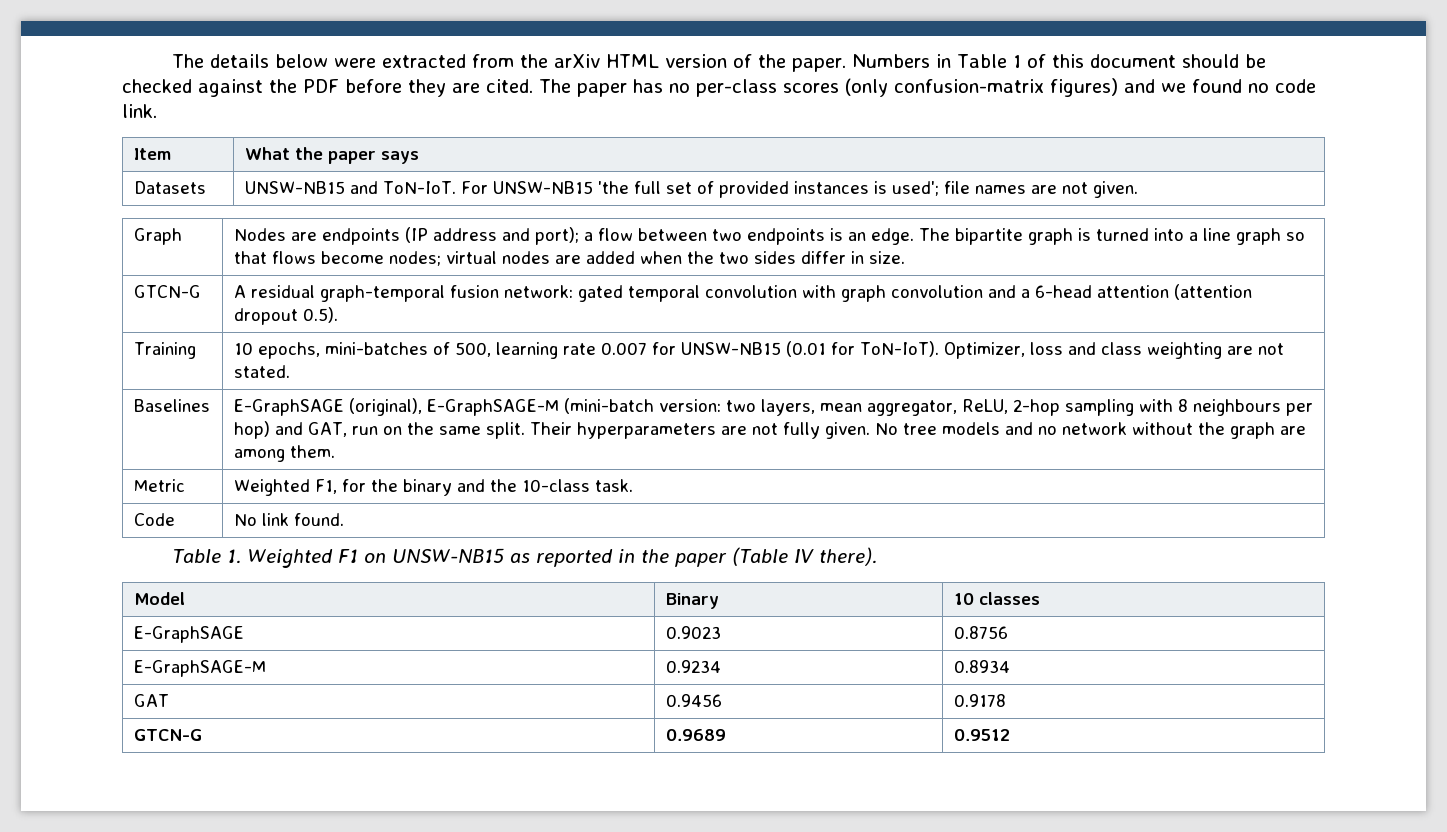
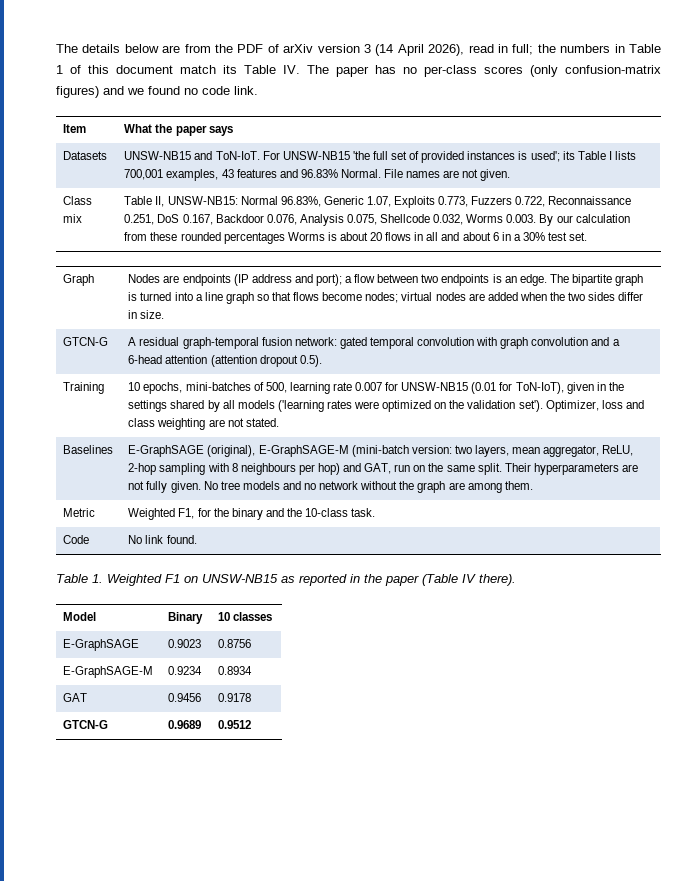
- The details below were extracted from the arXiv HTML version of the paper. Numbers in Table 1 of this document should be checked against the PDF before they are cited. The paper has no per-class scores (only confusion-matrix figures) and we found no code link.
+ The details below are from the PDF of arXiv version 3 (14 April 2026), read in full; the numbers in Table 1 of this document match its Table IV. The paper has no per-class scores (only confusion-matrix figures) and we found no code link.
- Datasets | UNSW-NB15 and ToN-IoT. For UNSW-NB15 'the full set of provided instances is used'; file names are not given.
+ Datasets | UNSW-NB15 and ToN-IoT. For UNSW-NB15 'the full set of provided instances is used'; its Table I lists 700,001 examples, 43 features and 96.83% Normal. File names are not given.
+ Class mix | Table II, UNSW-NB15: Normal 96.83%, Generic 1.07, Exploits 0.773, Fuzzers 0.722, Reconnaissance 0.251, DoS 0.167, Backdoor 0.076, Analysis 0.075, Shellcode 0.032, Worms 0.003. By our calculation from these rounded percentages Worms is about 20 flows in all and about 6 in a 30% test set.
- Training | 10 epochs, mini-batches of 500, learning rate 0.007 for UNSW-NB15 (0.01 for ToN-IoT). Optimizer, loss and class weighting are not stated.
+ Training | 10 epochs, mini-batches of 500, learning rate 0.007 for UNSW-NB15 (0.01 for ToN-IoT), given in the settings shared by all models ('learning rates were optimized on the validation set'). Optimizer, loss and class weighting are not stated.

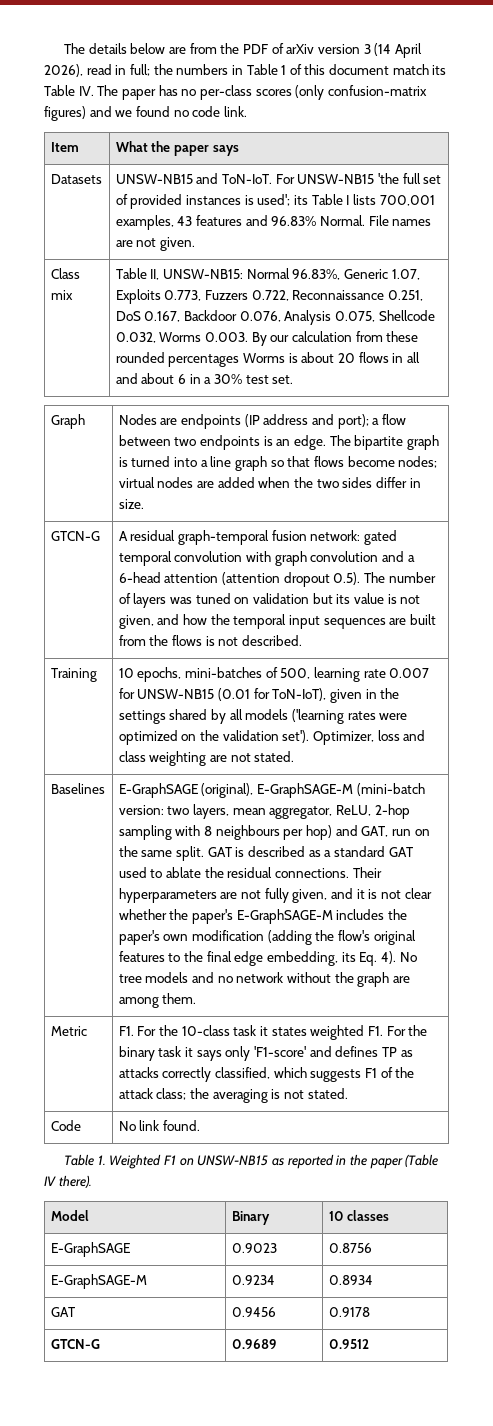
- A residual graph-temporal fusion network: gated temporal convolution with graph convolution and a 6-head attention (attention dropout 0.5).
+ A residual graph-temporal fusion network: gated temporal convolution with graph convolution and a 6-head attention (attention dropout 0.5). The number of layers was tuned on validation but its value is not given, and how the temporal input sequences are built from the flows is not described.
+ GAT is described as a standard GAT used to ablate the residual connections.
- Their hyperparameters are not fully given.
+ Their hyperparameters are not fully given, and it is not clear whether the paper's E-GraphSAGE-M includes the paper's own modification (adding the flow's original features to the final edge embedding, its Eq. 4).
- Metric | Weighted F1, for the binary and the 10-class task.
+ Metric | F1. For the 10-class task it states weighted F1. For the binary task it says only 'F1-score' and defines TP as attacks correctly classified, which suggests F1 of the attack class; the averaging is not stated.

